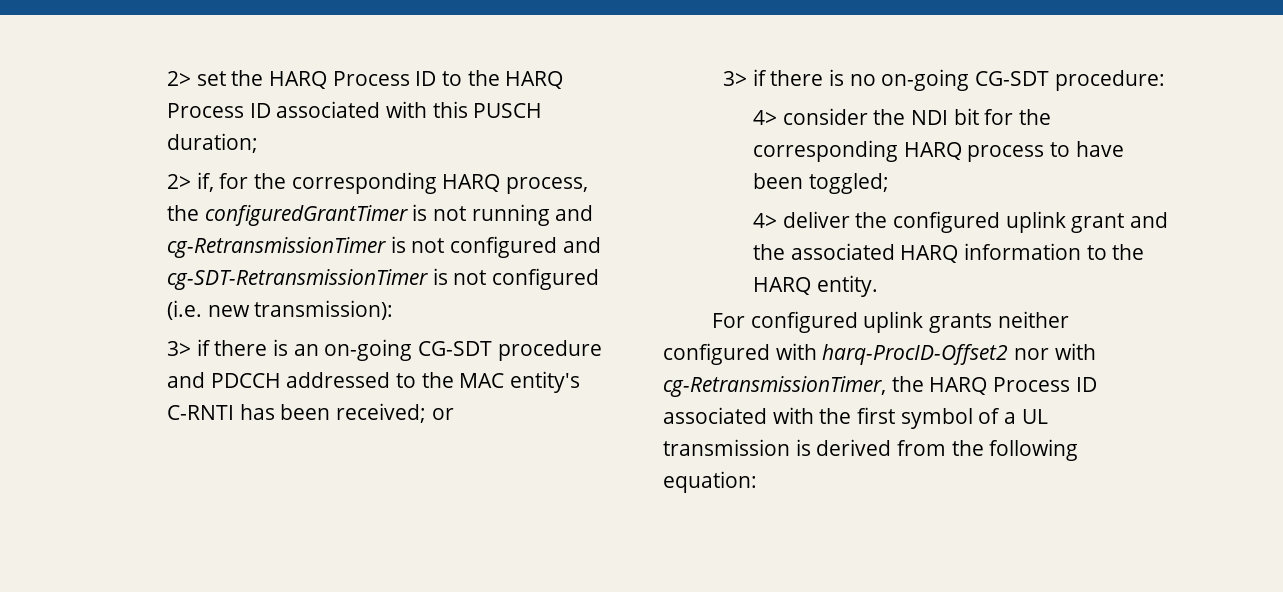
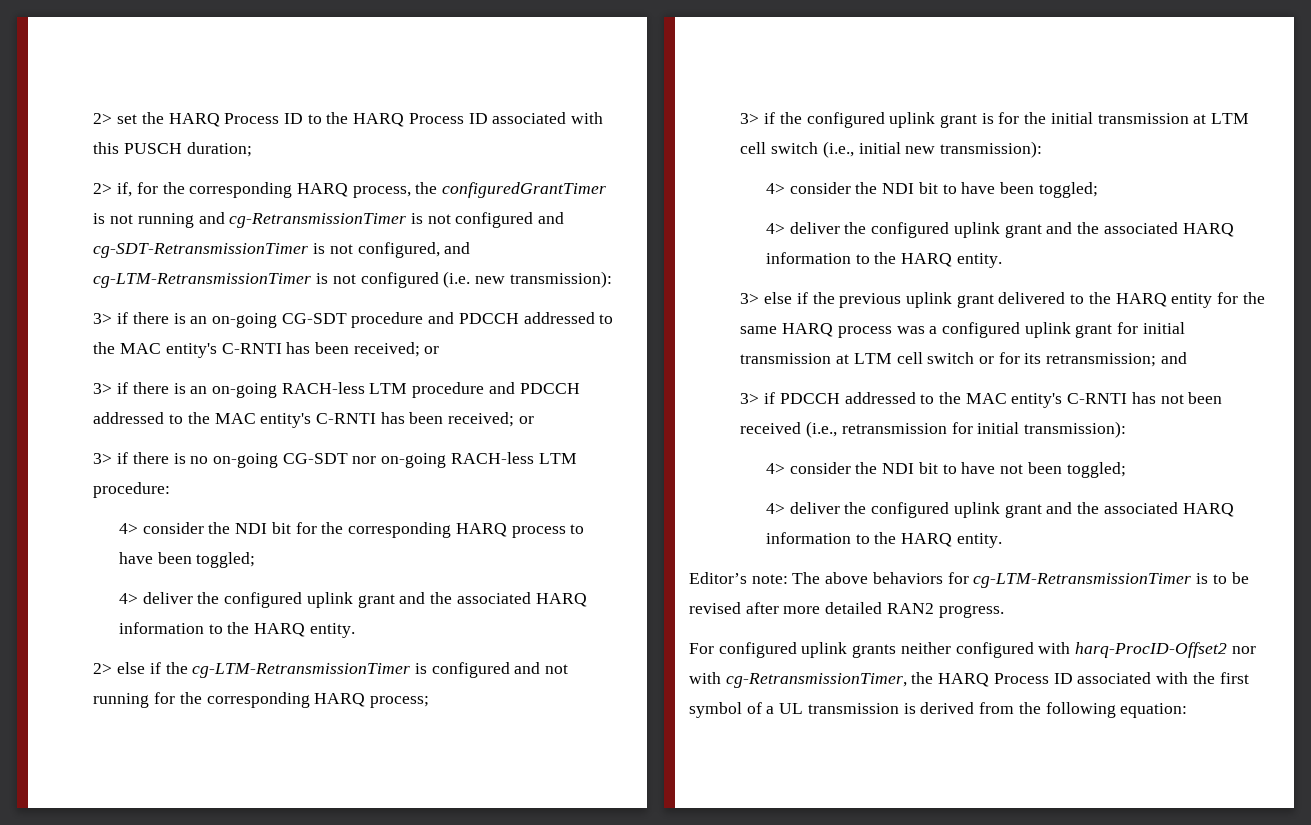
- 2> if, for the corresponding HARQ process, the configuredGrantTimer is not running and cg-RetransmissionTimer is not configured and cg-SDT-RetransmissionTimer is not configured (i.e. new transmission):
+ 2> if, for the corresponding HARQ process, the configuredGrantTimer is not running and cg-RetransmissionTimer is not configured and cg-SDT-RetransmissionTimer is not configured, and cg-LTM-RetransmissionTimer is not configured (i.e. new transmission):
+ 3> if there is an on-going RACH-less LTM procedure and PDCCH addressed to the MAC entity's C-RNTI has been received; or
- 3> if there is no on-going CG-SDT procedure:
+ 3> if there is no on-going CG-SDT nor on-going RACH-less LTM procedure:
+ 2> else if the cg-LTM-RetransmissionTimer is configured and not running for the corresponding HARQ process;
+ 3> if the configured uplink grant is for the initial transmission at LTM cell switch (i.e., initial new transmission):
+ 4> consider the NDI bit to have been toggled;
+ 4> deliver the configured uplink grant and the associated HARQ information to the HARQ entity.
+ 3> else if the previous uplink grant delivered to the HARQ entity for the same HARQ process was a configured uplink grant for initial transmission at LTM cell switch or for its retransmission; and
+ 3> if PDCCH addressed to the MAC entity's C-RNTI has not been received (i.e., retransmission for initial transmission):
+ 4> consider the NDI bit to have not been toggled;
+ 4> deliver the configured uplink grant and the associated HARQ information to the HARQ entity.
+ Editor’s note: The above behaviors for cg-LTM-RetransmissionTimer is to be revised after more detailed RAN2 progress.

